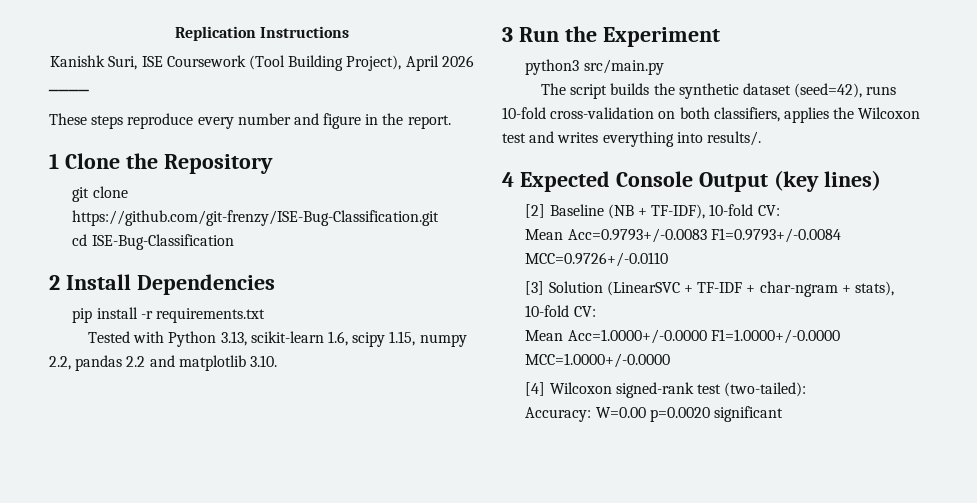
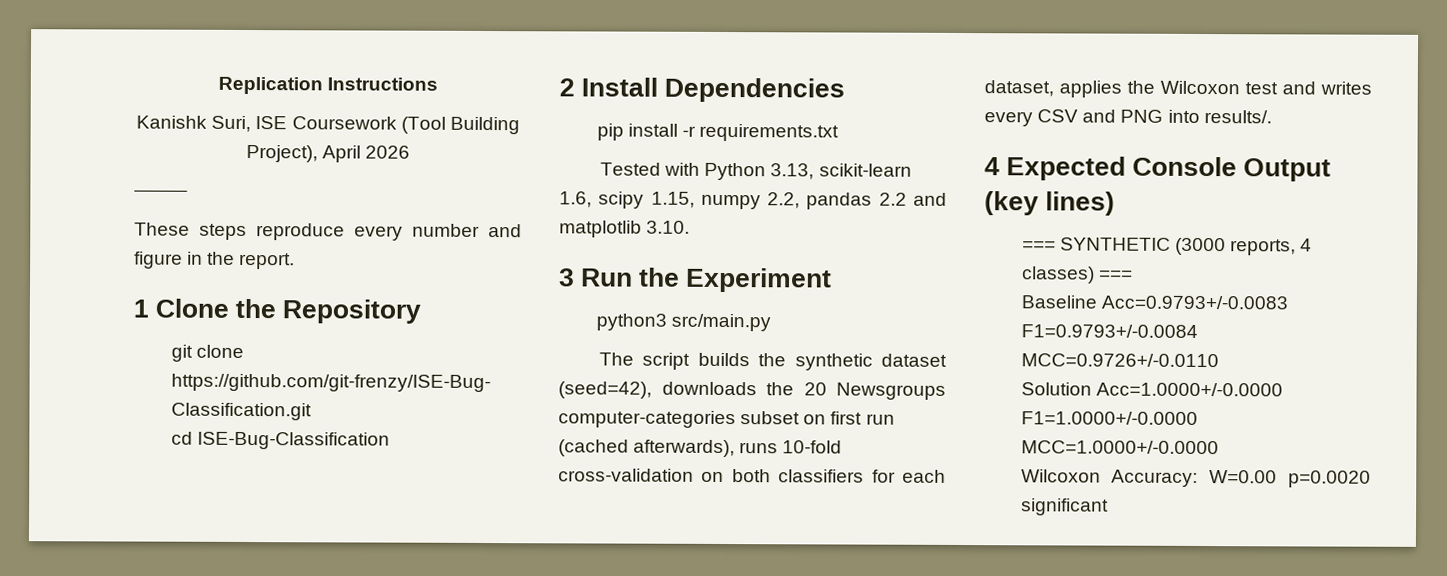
- The script builds the synthetic dataset (seed=42), runs 10-fold cross-validation on both classifiers, applies the Wilcoxon test and writes everything into results/.
+ The script builds the synthetic dataset (seed=42), downloads the 20 Newsgroups computer-categories subset on first run (cached afterwards), runs 10-fold cross-validation on both classifiers for each dataset, applies the Wilcoxon test and writes every CSV and PNG into results/.
- [2] Baseline (NB + TF-IDF), 10-fold CV:
- Mean Acc=0.9793+/-0.0083 F1=0.9793+/-0.0084 MCC=0.9726+/-0.0110
- [3] Solution (LinearSVC + TF-IDF + char-ngram + stats), 10-fold CV:
- Mean Acc=1.0000+/-0.0000 F1=1.0000+/-0.0000 MCC=1.0000+/-0.0000
- [4] Wilcoxon signed-rank test (two-tailed):
- Accuracy: W=0.00 p=0.0020 significant
+ === SYNTHETIC (3000 reports, 4 classes) ===
+ Baseline Acc=0.9793+/-0.0083 F1=0.9793+/-0.0084 MCC=0.9726+/-0.0110
+ Solution Acc=1.0000+/-0.0000 F1=1.0000+/-0.0000 MCC=1.0000+/-0.0000
+ Wilcoxon Accuracy: W=0.00 p=0.0020 significant

